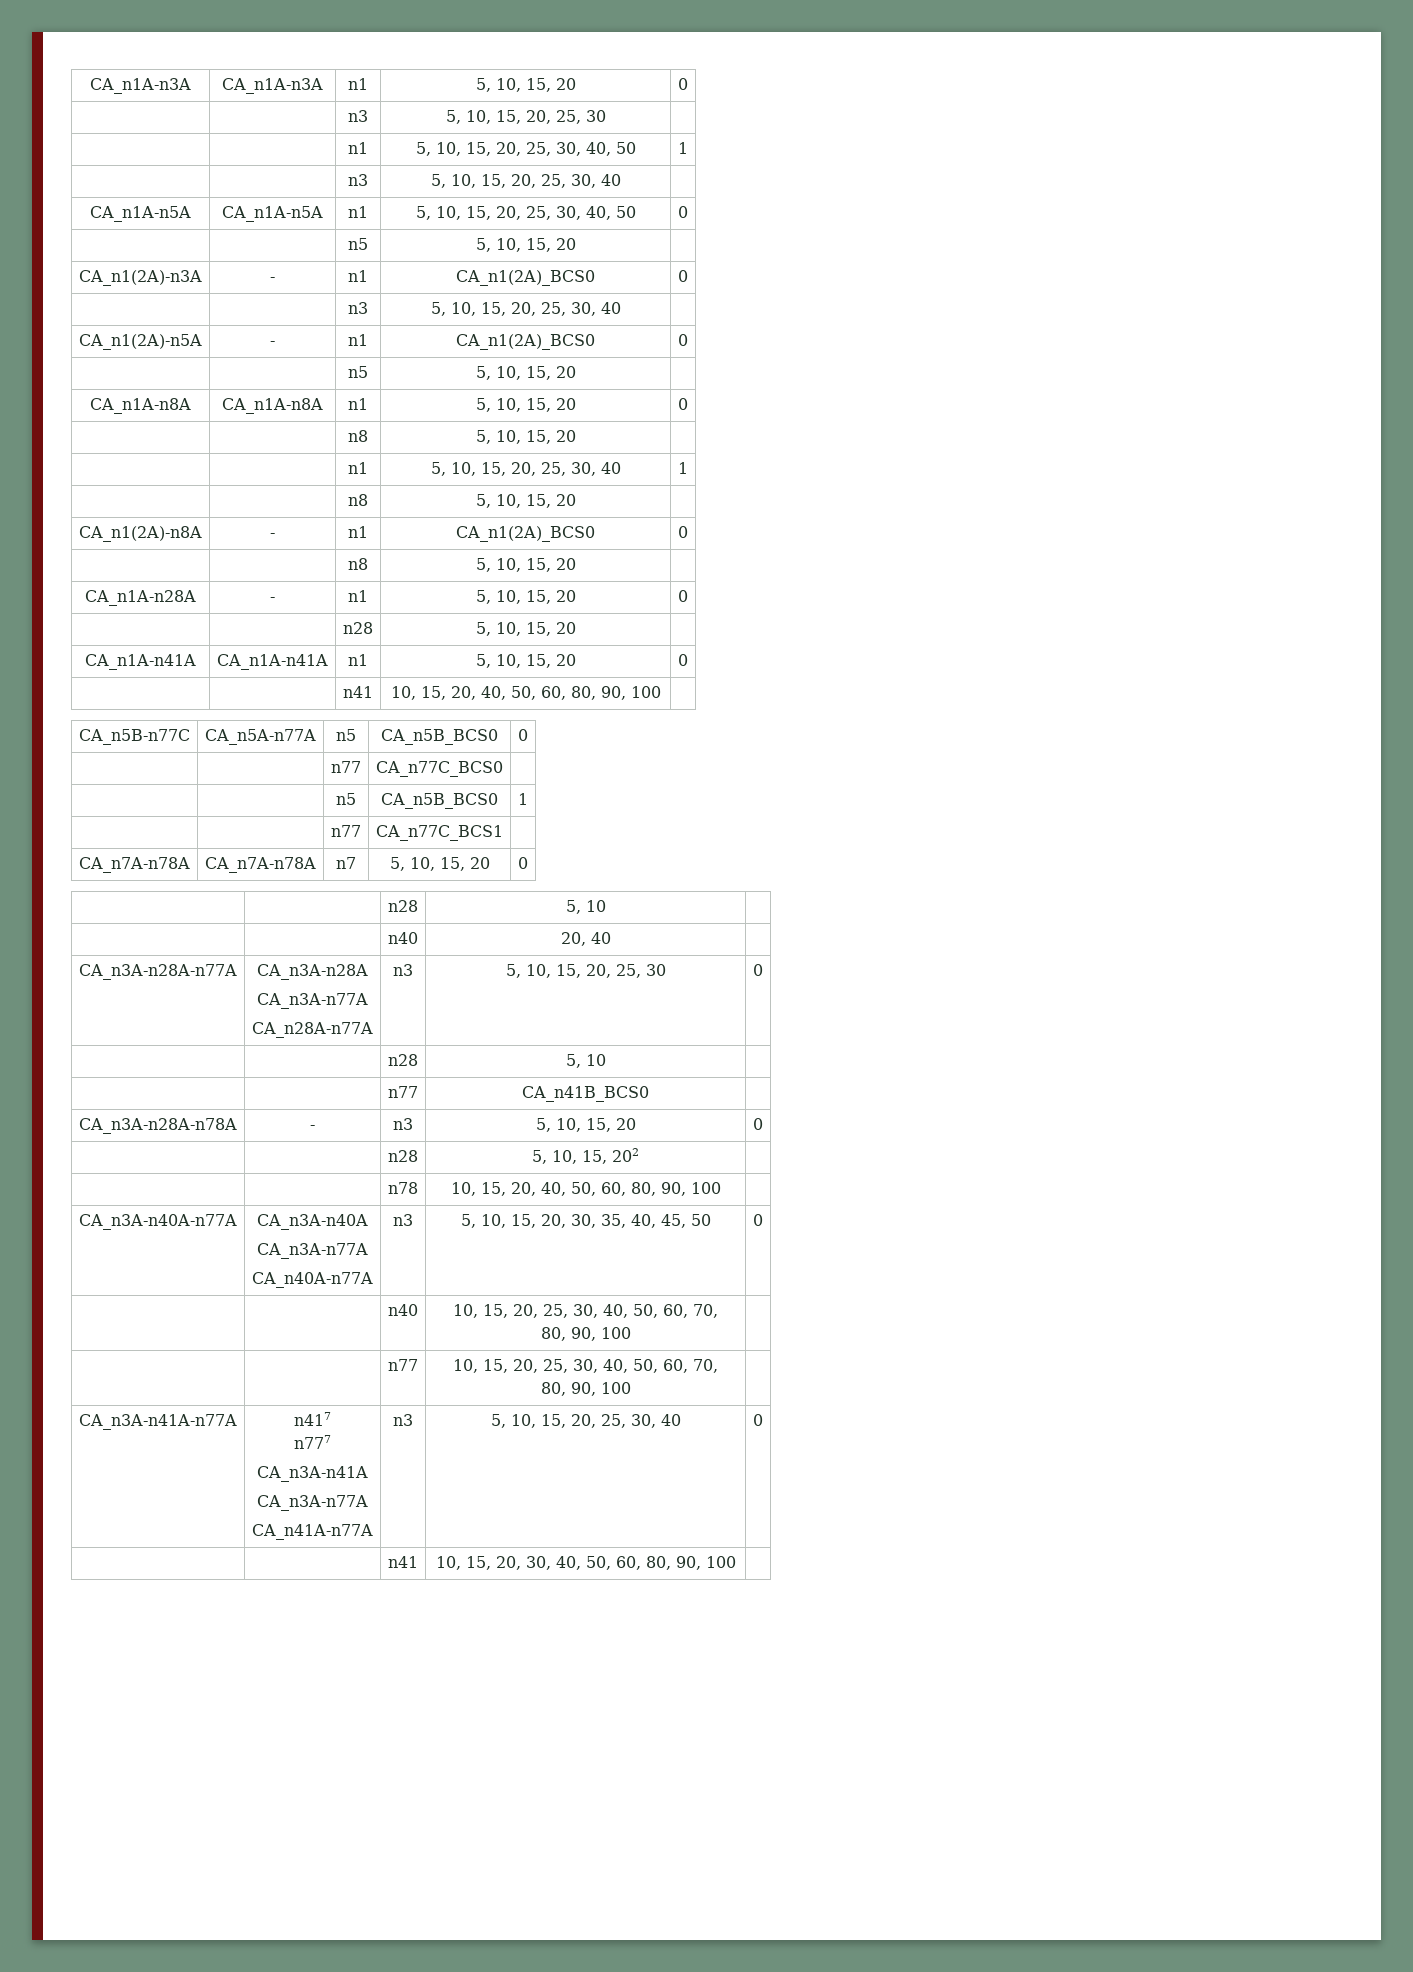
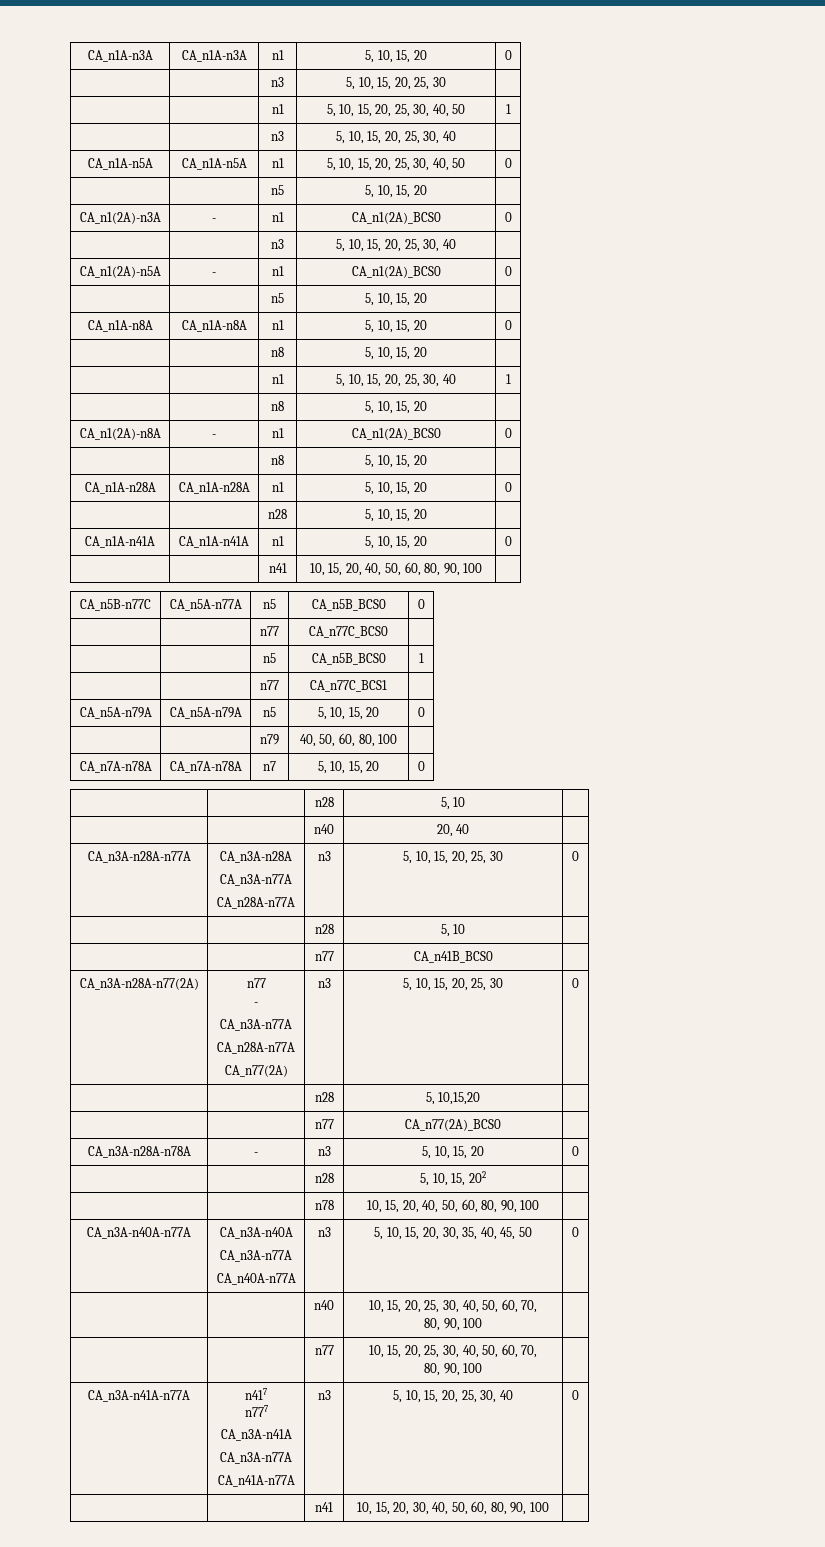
- CA_n1A-n28A | - | n1 | 5, 10, 15, 20 | 0
+ CA_n1A-n28A | CA_n1A-n28A | n1 | 5, 10, 15, 20 | 0
+ CA_n5A-n79A | CA_n5A-n79A | n5 | 5, 10, 15, 20 | 0
+ | | n79 | 40, 50, 60, 80, 100 |
+ CA_n3A-n28A-n77(2A) | n77
+ -
+ CA_n3A-n77A
+ CA_n28A-n77A
+ CA_n77(2A) | n3 | 5, 10, 15, 20, 25, 30 | 0
+ | | n28 | 5, 10,15,20 |
+ | | n77 | CA_n77(2A)_BCS0 |

